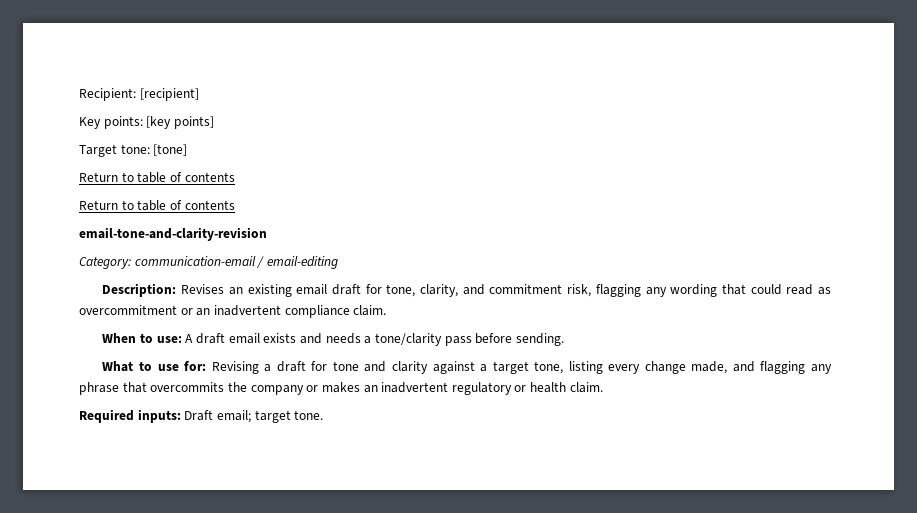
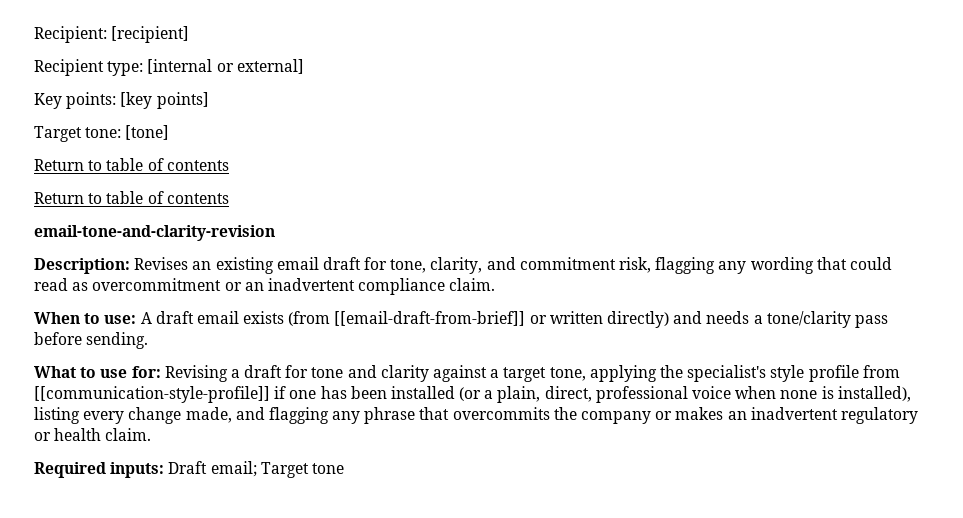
+ Recipient type: [internal or external]
- Category: communication-email / email-editing
- When to use: A draft email exists and needs a tone/clarity pass before sending.
+ When to use: A draft email exists (from [[email-draft-from-brief]] or written directly) and needs a tone/clarity pass before sending.
- What to use for: Revising a draft for tone and clarity against a target tone, listing every change made, and flagging any phrase that overcommits the company or makes an inadvertent regulatory or health claim.
+ What to use for: Revising a draft for tone and clarity against a target tone, applying the specialist's style profile from [[communication-style-profile]] if one has been installed (or a plain, direct, professional voice when none is installed), listing every change made, and flagging any phrase that overcommits the company or makes an inadvertent regulatory or health claim.
- Required inputs: Draft email; target tone.
+ Required inputs: Draft email; Target tone

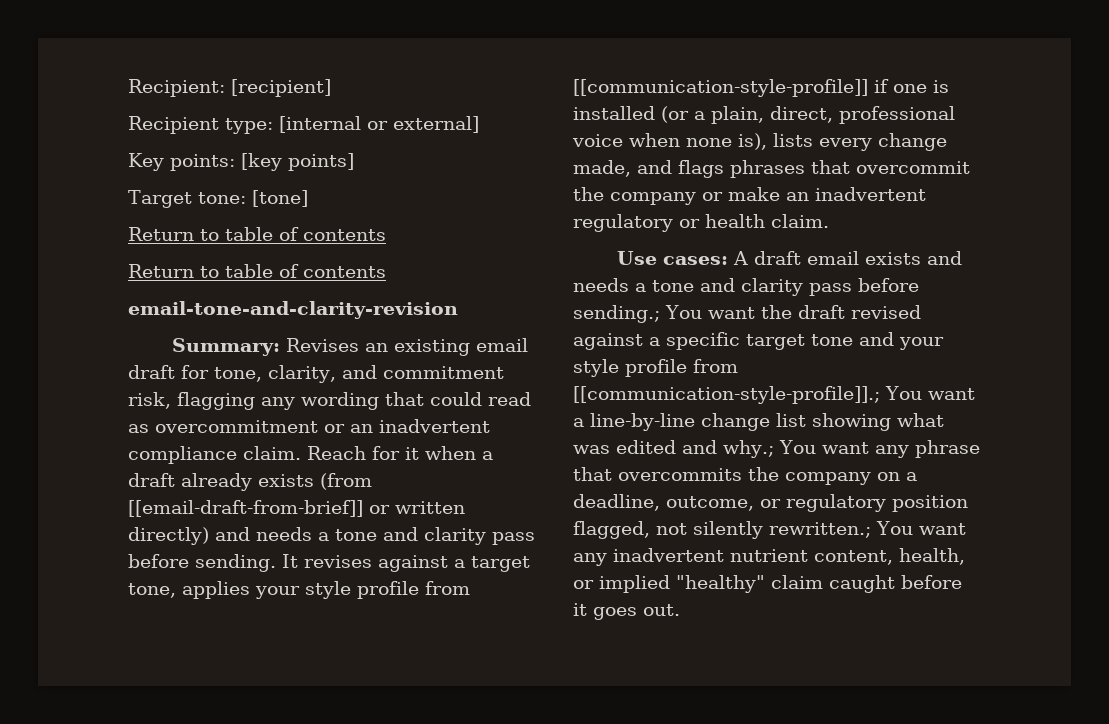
- Description:
+ Summary:
- Revises an existing email draft for tone, clarity, and commitment risk, flagging any wording that could read as overcommitment or an inadvertent compliance claim.
- When to use: A draft email exists (from [[email-draft-from-brief]] or written directly) and needs a tone/clarity pass before sending.
- What to use for: Revising a draft for tone and clarity against a target tone, applying the specialist's style profile from [[communication-style-profile]] if one has been installed (or a plain, direct, professional voice when none is installed), listing every change made, and flagging any phrase that overcommits the company or makes an inadvertent regulatory or health claim.
+ Revises an existing email draft for tone, clarity, and commitment risk, flagging any wording that could read as overcommitment or an inadvertent compliance claim. Reach for it when a draft already exists (from [[email-draft-from-brief]] or written directly) and needs a tone and clarity pass before sending. It revises against a target tone, applies your style profile from [[communication-style-profile]] if one is installed (or a plain, direct, professional voice when none is), lists every change made, and flags phrases that overcommit the company or make an inadvertent regulatory or health claim.
- Required inputs: Draft email; Target tone
+ Use cases: A draft email exists and needs a tone and clarity pass before sending.; You want the draft revised against a specific target tone and your style profile from [[communication-style-profile]].; You want a line-by-line change list showing what was edited and why.; You want any phrase that overcommits the company on a deadline, outcome, or regulatory position flagged, not silently rewritten.; You want any inadvertent nutrient content, health, or implied "healthy" claim caught before it goes out.

